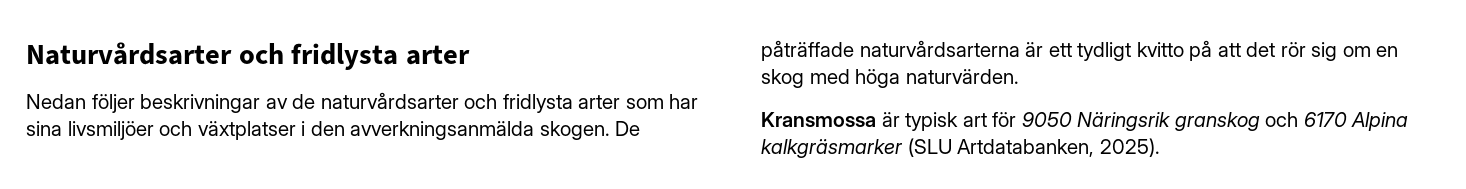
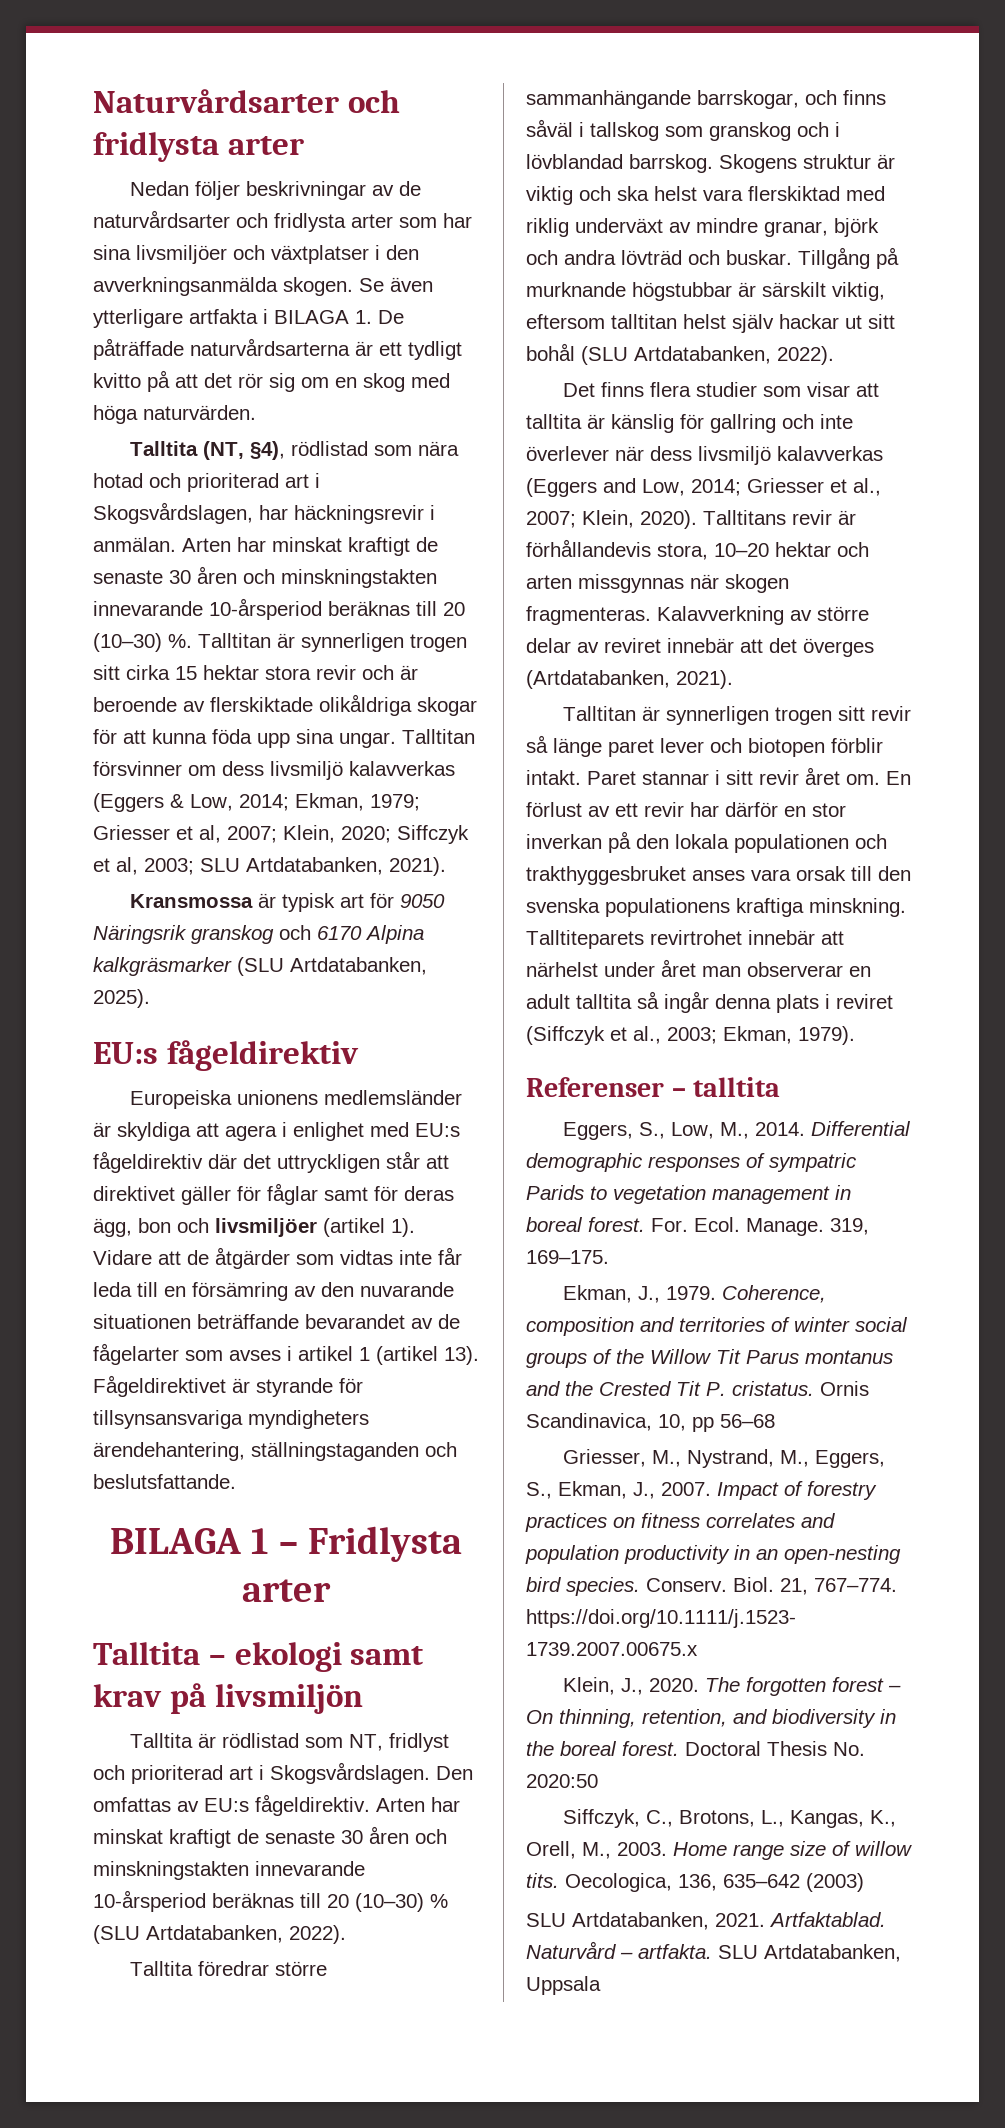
- De påträffade naturvårdsarterna är ett tydligt kvitto på att det rör sig om en skog med höga naturvärden.
+ Se även ytterligare artfakta i BILAGA 1. De påträffade naturvårdsarterna är ett tydligt kvitto på att det rör sig om en skog med höga naturvärden.
+ Talltita (NT, §4), rödlistad som nära hotad och prioriterad art i Skogsvårdslagen, har häckningsrevir i anmälan. Arten har minskat kraftigt de senaste 30 åren och minskningstakten innevarande 10-årsperiod beräknas till 20 (10–30) %. Talltitan är synnerligen trogen sitt cirka 15 hektar stora revir och är beroende av flerskiktade olikåldriga skogar för att kunna föda upp sina ungar. Talltitan försvinner om dess livsmiljö kalavverkas (Eggers & Low, 2014; Ekman, 1979; Griesser et al, 2007; Klein, 2020; Siffczyk et al, 2003; SLU Artdatabanken, 2021).
  Kransmossa är typisk art för 9050 Näringsrik granskog och 6170 Alpina kalkgräsmarker (SLU Artdatabanken, 2025).
+ EU:s fågeldirektiv
+ Europeiska unionens medlemsländer är skyldiga att agera i enlighet med EU:s fågeldirektiv där det uttryckligen står att direktivet gäller för fåglar samt för deras ägg, bon och livsmiljöer (artikel 1). Vidare att de åtgärder som vidtas inte får leda till en försämring av den nuvarande situationen beträffande bevarandet av de fågelarter som avses i artikel 1 (artikel 13). Fågeldirektivet är styrande för tillsynsansvariga myndigheters ärendehantering, ställningstaganden och beslutsfattande.
+ BILAGA 1 – Fridlysta arter
+ Talltita – ekologi samt krav på livsmiljön
+ Talltita är rödlistad som NT, fridlyst och prioriterad art i Skogsvårdslagen. Den omfattas av EU:s fågeldirektiv. Arten har minskat kraftigt de senaste 30 åren och minskningstakten innevarande 10-årsperiod beräknas till 20 (10–30) % (SLU Artdatabanken, 2022).
+ Talltita föredrar större sammanhängande barrskogar, och finns såväl i tallskog som granskog och i lövblandad barrskog. Skogens struktur är viktig och ska helst vara flerskiktad med riklig underväxt av mindre granar, björk och andra lövträd och buskar. Tillgång på murknande högstubbar är särskilt viktig, eftersom talltitan helst själv hackar ut sitt bohål (SLU Artdatabanken, 2022).
+ Det finns flera studier som visar att talltita är känslig för gallring och inte överlever när dess livsmiljö kalavverkas (Eggers and Low, 2014; Griesser et al., 2007; Klein, 2020). Talltitans revir är förhållandevis stora, 10–20 hektar och arten missgynnas när skogen fragmenteras. Kalavverkning av större delar av reviret innebär att det överges (Artdatabanken, 2021).
+ Talltitan är synnerligen trogen sitt revir så länge paret lever och biotopen förblir intakt. Paret stannar i sitt revir året om. En förlust av ett revir har därför en stor inverkan på den lokala populationen och trakthyggesbruket anses vara orsak till den svenska populationens kraftiga minskning. Talltiteparets revirtrohet innebär att närhelst under året man observerar en adult talltita så ingår denna plats i reviret (Siffczyk et al., 2003; Ekman, 1979).
+ Referenser – talltita
+ Eggers, S., Low, M., 2014. Differential demographic responses of sympatric Parids to vegetation management in boreal forest. For. Ecol. Manage. 319, 169–175.
+ Ekman, J., 1979. Coherence, composition and territories of winter social groups of the Willow Tit Parus montanus and the Crested Tit P. cristatus. Ornis Scandinavica, 10, pp 56–68
+ Griesser, M., Nystrand, M., Eggers, S., Ekman, J., 2007. Impact of forestry practices on fitness correlates and population productivity in an open-nesting bird species. Conserv. Biol. 21, 767–774. https://doi.org/10.1111/j.1523- 1739.2007.00675.x
+ Klein, J., 2020. The forgotten forest – On thinning, retention, and biodiversity in the boreal forest. Doctoral Thesis No. 2020:50
+ Siffczyk, C., Brotons, L., Kangas, K., Orell, M., 2003. Home range size of willow tits. Oecologica, 136, 635–642 (2003)
+ SLU Artdatabanken, 2021. Artfaktablad. Naturvård – artfakta. SLU Artdatabanken, Uppsala

